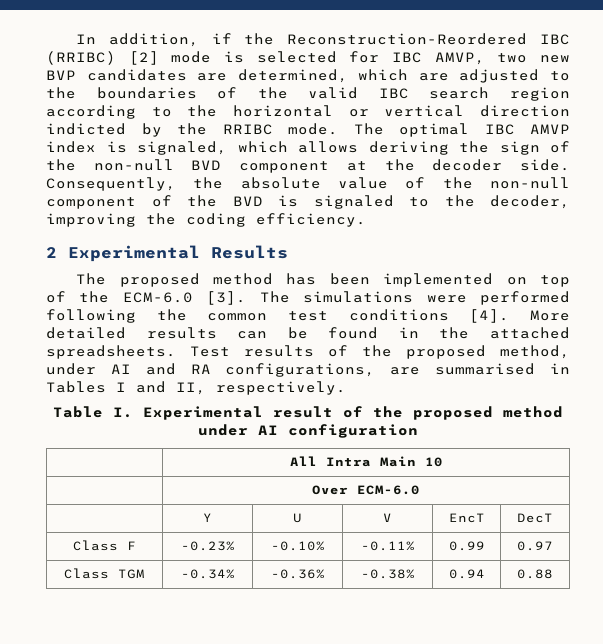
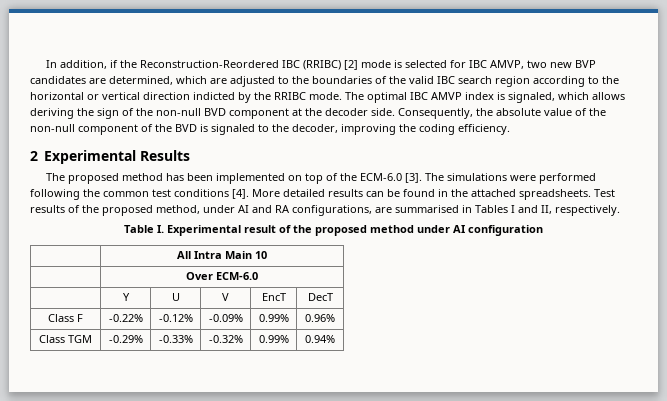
- Class F | -0.23% | -0.10% | -0.11% | 0.99 | 0.97
- Class TGM | -0.34% | -0.36% | -0.38% | 0.94 | 0.88
+ Class F | -0.22% | -0.12% | -0.09% | 0.99% | 0.96%
+ Class TGM | -0.29% | -0.33% | -0.32% | 0.99% | 0.94%

